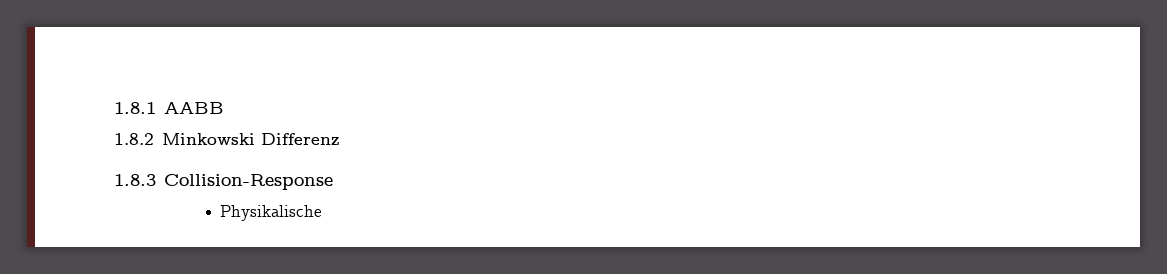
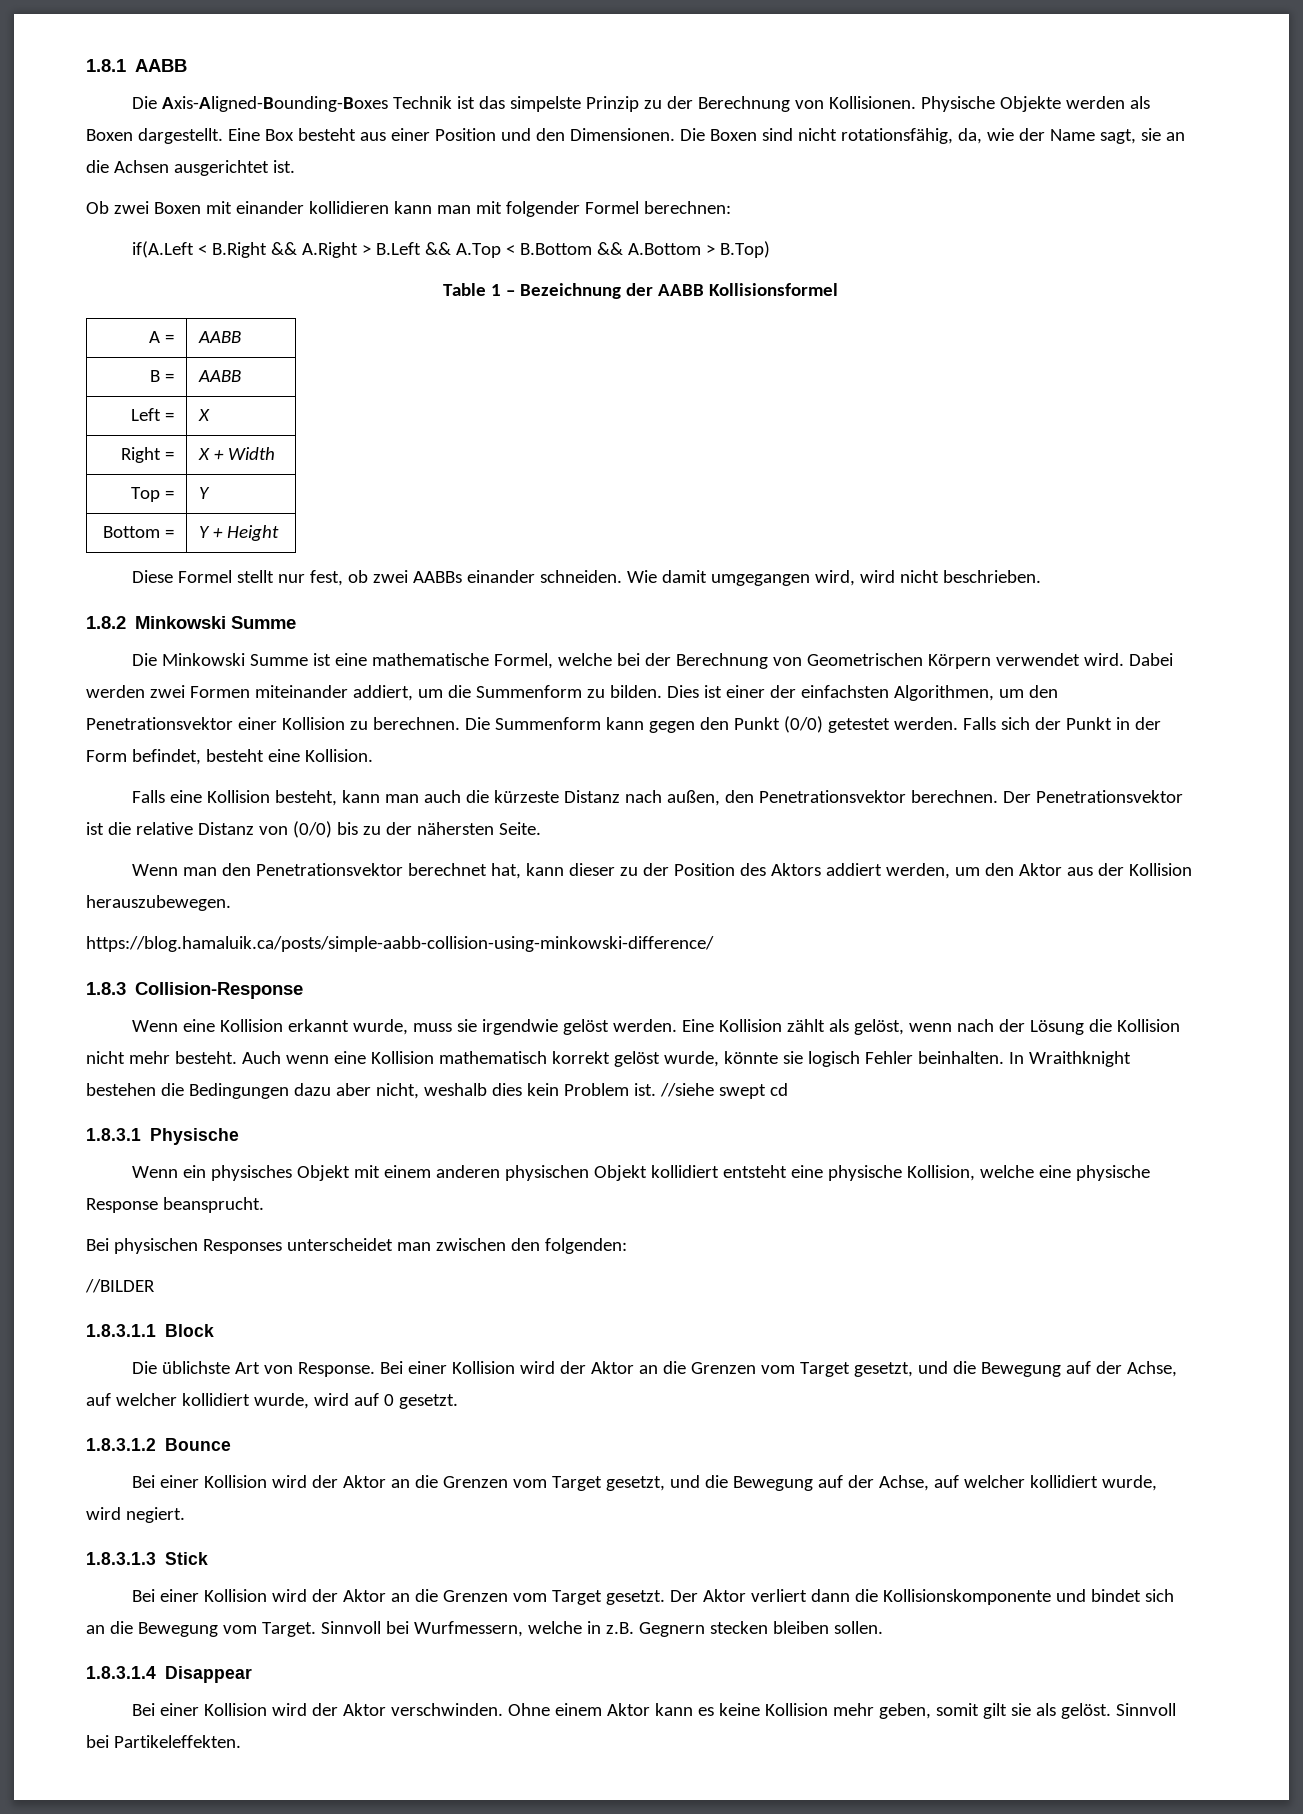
- 1.8.2 Minkowski Differenz
+ Die Axis-Aligned-Bounding-Boxes Technik ist das simpelste Prinzip zu der Berechnung von Kollisionen. Physische Objekte werden als Boxen dargestellt. Eine Box besteht aus einer Position und den Dimensionen. Die Boxen sind nicht rotationsfähig, da, wie der Name sagt, sie an die Achsen ausgerichtet ist.
+ Ob zwei Boxen mit einander kollidieren kann man mit folgender Formel berechnen:
+ if(A.Left < B.Right && A.Right > B.Left && A.Top < B.Bottom && A.Bottom > B.Top)
+ Table 1 – Bezeichnung der AABB Kollisionsformel
+ A = | AABB
+ B = | AABB
+ Left = | X
+ Right = | X + Width
+ Top = | Y
+ Bottom = | Y + Height
+ Diese Formel stellt nur fest, ob zwei AABBs einander schneiden. Wie damit umgegangen wird, wird nicht beschrieben.
+ 1.8.2 Minkowski Summe
+ Die Minkowski Summe ist eine mathematische Formel, welche bei der Berechnung von Geometrischen Körpern verwendet wird. Dabei werden zwei Formen miteinander addiert, um die Summenform zu bilden. Dies ist einer der einfachsten Algorithmen, um den Penetrationsvektor einer Kollision zu berechnen. Die Summenform kann gegen den Punkt (0/0) getestet werden. Falls sich der Punkt in der Form befindet, besteht eine Kollision.
+ Falls eine Kollision besteht, kann man auch die kürzeste Distanz nach außen, den Penetrationsvektor berechnen. Der Penetrationsvektor ist die relative Distanz von (0/0) bis zu der nähersten Seite.
+ Wenn man den Penetrationsvektor berechnet hat, kann dieser zu der Position des Aktors addiert werden, um den Aktor aus der Kollision herauszubewegen.
+ https://blog.hamaluik.ca/posts/simple-aabb-collision-using-minkowski-difference/
  1.8.3 Collision-Response
- Physikalische
+ Wenn eine Kollision erkannt wurde, muss sie irgendwie gelöst werden. Eine Kollision zählt als gelöst, wenn nach der Lösung die Kollision nicht mehr besteht. Auch wenn eine Kollision mathematisch korrekt gelöst wurde, könnte sie logisch Fehler beinhalten. In Wraithknight bestehen die Bedingungen dazu aber nicht, weshalb dies kein Problem ist. //siehe swept cd
+ 1.8.3.1 Physische
+ Wenn ein physisches Objekt mit einem anderen physischen Objekt kollidiert entsteht eine physische Kollision, welche eine physische Response beansprucht.
+ Bei physischen Responses unterscheidet man zwischen den folgenden:
+ //BILDER
+ 1.8.3.1.1 Block
+ Die üblichste Art von Response. Bei einer Kollision wird der Aktor an die Grenzen vom Target gesetzt, und die Bewegung auf der Achse, auf welcher kollidiert wurde, wird auf 0 gesetzt.
+ 1.8.3.1.2 Bounce
+ Bei einer Kollision wird der Aktor an die Grenzen vom Target gesetzt, und die Bewegung auf der Achse, auf welcher kollidiert wurde, wird negiert.
+ 1.8.3.1.3 Stick
+ Bei einer Kollision wird der Aktor an die Grenzen vom Target gesetzt. Der Aktor verliert dann die Kollisionskomponente und bindet sich an die Bewegung vom Target. Sinnvoll bei Wurfmessern, welche in z.B. Gegnern stecken bleiben sollen.
+ 1.8.3.1.4 Disappear
+ Bei einer Kollision wird der Aktor verschwinden. Ohne einem Aktor kann es keine Kollision mehr geben, somit gilt sie als gelöst. Sinnvoll bei Partikeleffekten.

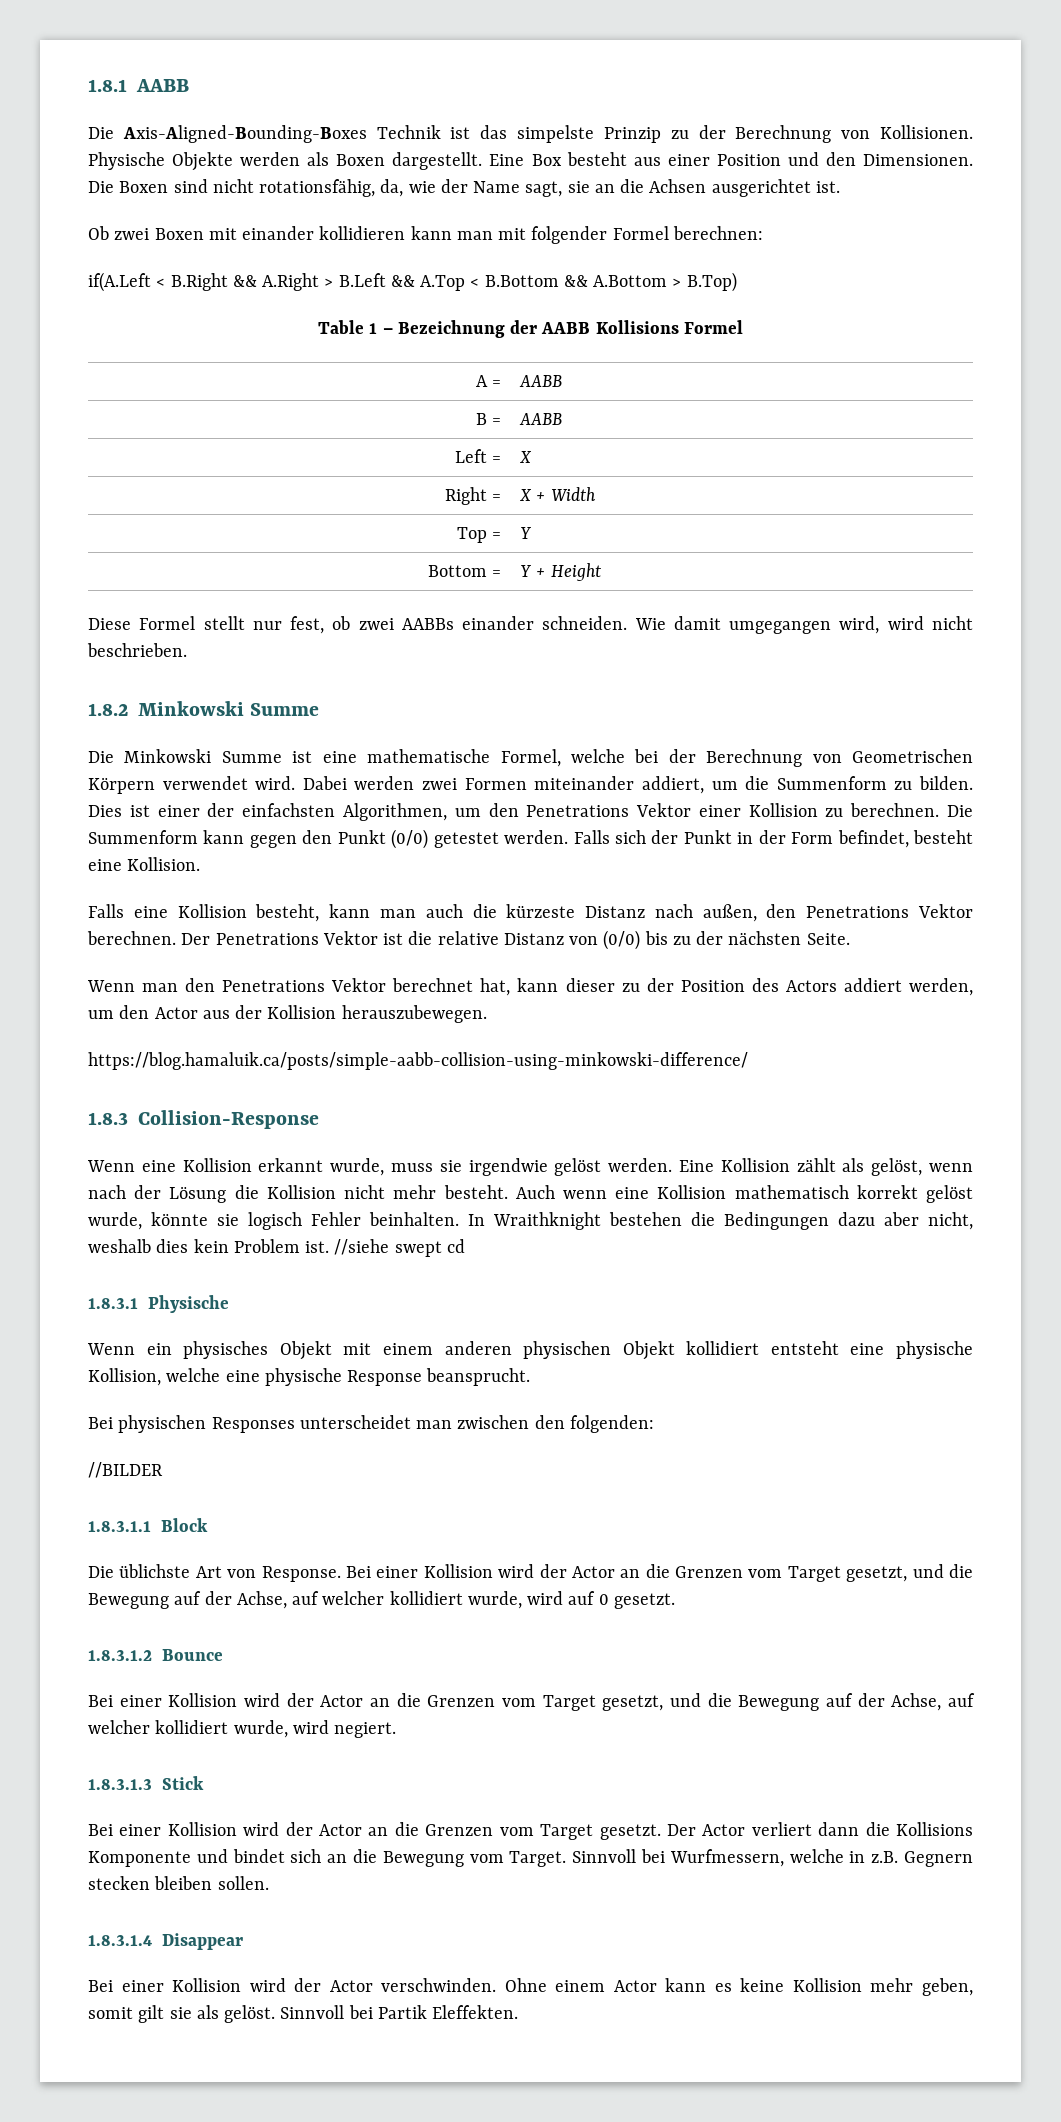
- Table 1 – Bezeichnung der AABB Kollisionsformel
+ Table 1 – Bezeichnung der AABB Kollisions Formel
- Dies ist einer der einfachsten Algorithmen, um den Penetrationsvektor einer Kollision zu berechnen.
+ Dies ist einer der einfachsten Algorithmen, um den Penetrations Vektor einer Kollision zu berechnen.
- Falls eine Kollision besteht, kann man auch die kürzeste Distanz nach außen, den Penetrationsvektor berechnen. Der Penetrationsvektor ist die relative Distanz von (0/0) bis zu der nähersten Seite.
+ Falls eine Kollision besteht, kann man auch die kürzeste Distanz nach außen, den Penetrations Vektor berechnen. Der Penetrations Vektor ist die relative Distanz von (0/0) bis zu der nächsten Seite.
- Wenn man den Penetrationsvektor berechnet hat, kann dieser zu der Position des Aktors addiert werden, um den Aktor aus der Kollision herauszubewegen.
+ Wenn man den Penetrations Vektor berechnet hat, kann dieser zu der Position des Actors addiert werden, um den Actor aus der Kollision herauszubewegen.
- Bei einer Kollision wird der Aktor an die Grenzen vom Target gesetzt, und die Bewegung auf der Achse, auf welcher kollidiert wurde, wird auf 0 gesetzt.
+ Bei einer Kollision wird der Actor an die Grenzen vom Target gesetzt, und die Bewegung auf der Achse, auf welcher kollidiert wurde, wird auf 0 gesetzt.
- Bei einer Kollision wird der Aktor an die Grenzen vom Target gesetzt, und die Bewegung auf der Achse, auf welcher kollidiert wurde, wird negiert.
+ Bei einer Kollision wird der Actor an die Grenzen vom Target gesetzt, und die Bewegung auf der Achse, auf welcher kollidiert wurde, wird negiert.
- Bei einer Kollision wird der Aktor an die Grenzen vom Target gesetzt.
+ Bei einer Kollision wird der Actor an die Grenzen vom Target gesetzt.
- Der Aktor verliert dann die Kollisionskomponente und bindet sich an die Bewegung vom Target.
+ Der Actor verliert dann die Kollisions Komponente und bindet sich an die Bewegung vom Target.
- Bei einer Kollision wird der Aktor verschwinden.
+ Bei einer Kollision wird der Actor verschwinden.
- Ohne einem Aktor kann es keine Kollision mehr geben, somit gilt sie als gelöst.
+ Ohne einem Actor kann es keine Kollision mehr geben, somit gilt sie als gelöst.
- Sinnvoll bei Partikeleffekten.
+ Sinnvoll bei Partik Eleffekten.

